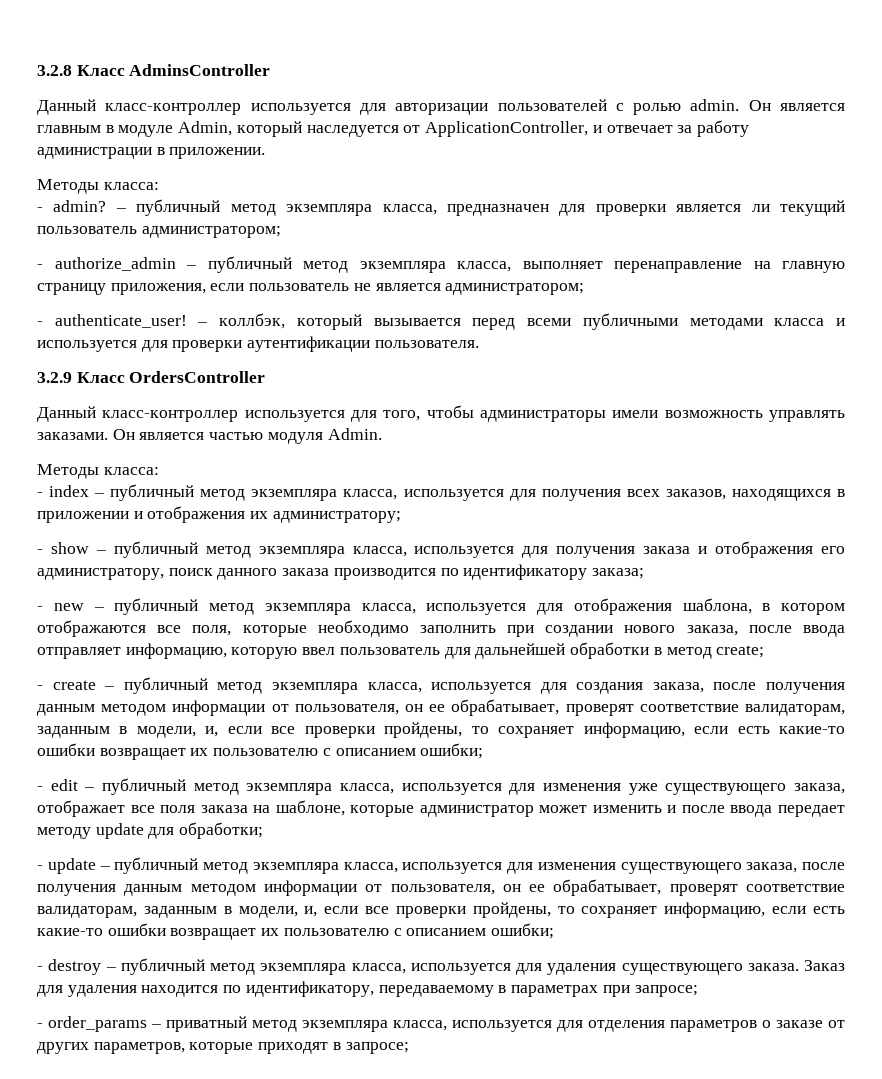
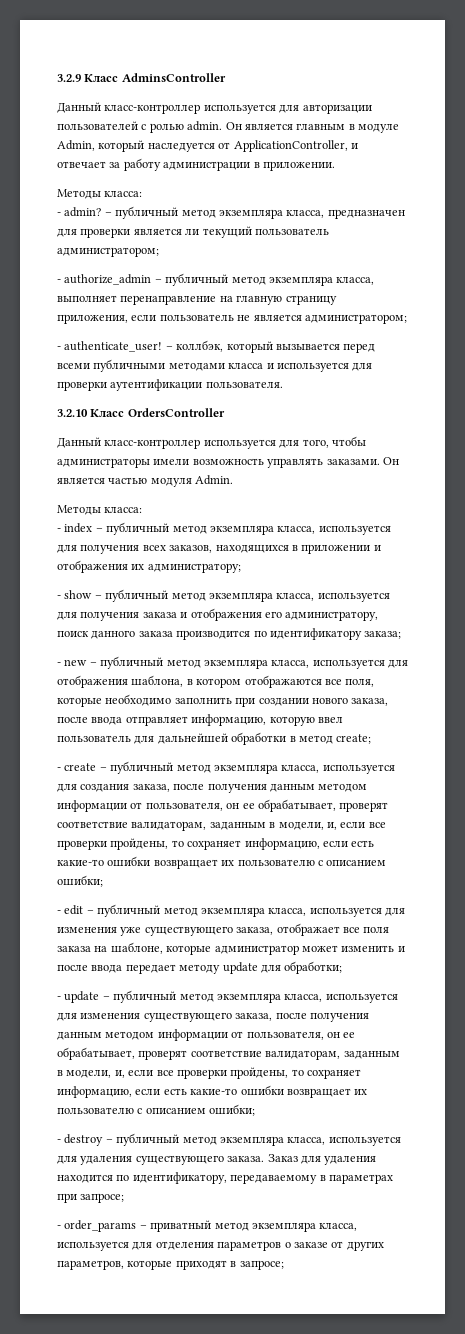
- 3.2.8 Класс AdminsController
+ 3.2.9 Класс AdminsController
- 3.2.9 Класс OrdersController
+ 3.2.10 Класс OrdersController

